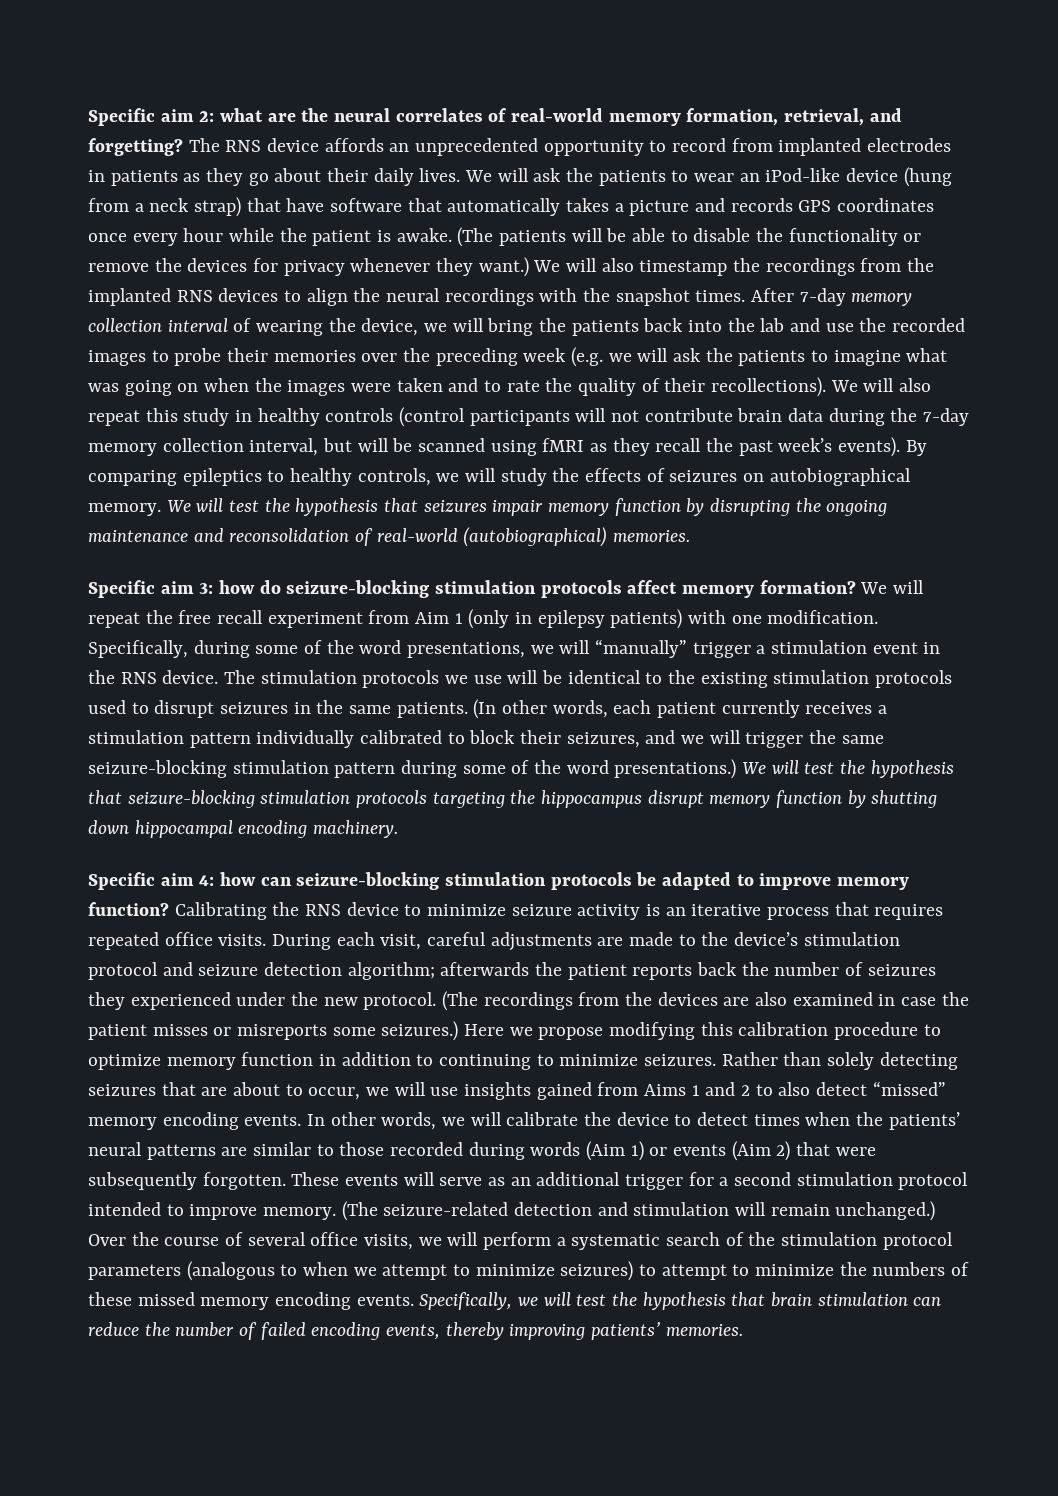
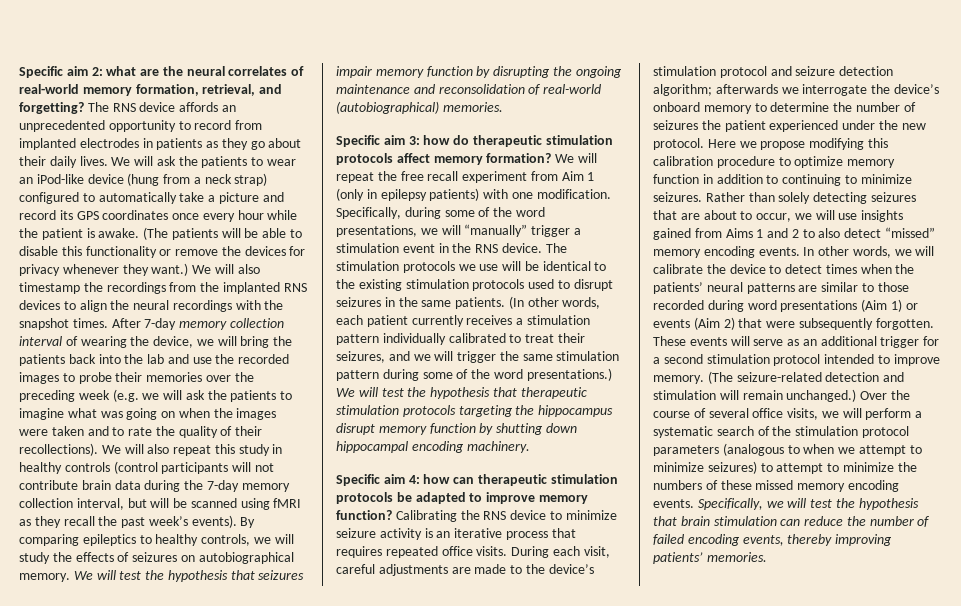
- We will ask the patients to wear an iPod-like device (hung from a neck strap) that have software that automatically takes a picture and records GPS coordinates once every hour while the patient is awake.
+ We will ask the patients to wear an iPod-like device (hung from a neck strap) configured to automatically take a picture and record its GPS coordinates once every hour while the patient is awake.
- (The patients will be able to disable the functionality or remove the devices for privacy whenever they want.)
+ (The patients will be able to disable this functionality or remove the devices for privacy whenever they want.)
- Specific aim 3: how do seizure-blocking stimulation protocols affect memory formation?
+ Specific aim 3: how do therapeutic stimulation protocols affect memory formation?
- (In other words, each patient currently receives a stimulation pattern individually calibrated to block their seizures, and we will trigger the same seizure-blocking stimulation pattern during some of the word presentations.)
+ (In other words, each patient currently receives a stimulation pattern individually calibrated to treat their seizures, and we will trigger the same stimulation pattern during some of the word presentations.)
- We will test the hypothesis that seizure-blocking stimulation protocols targeting the hippocampus disrupt memory function by shutting down hippocampal encoding machinery.
+ We will test the hypothesis that therapeutic stimulation protocols targeting the hippocampus disrupt memory function by shutting down hippocampal encoding machinery.
- Specific aim 4: how can seizure-blocking stimulation protocols be adapted to improve memory function?
+ Specific aim 4: how can therapeutic stimulation protocols be adapted to improve memory function?
- During each visit, careful adjustments are made to the device’s stimulation protocol and seizure detection algorithm; afterwards the patient reports back the number of seizures they experienced under the new protocol.
+ During each visit, careful adjustments are made to the device’s stimulation protocol and seizure detection algorithm; afterwards we interrogate the device’s onboard memory to determine the number of seizures the patient experienced under the new protocol.
- (The recordings from the devices are also examined in case the patient misses or misreports some seizures.)
- In other words, we will calibrate the device to detect times when the patients’ neural patterns are similar to those recorded during words (Aim 1) or events (Aim 2) that were subsequently forgotten.
+ In other words, we will calibrate the device to detect times when the patients’ neural patterns are similar to those recorded during word presentations (Aim 1) or events (Aim 2) that were subsequently forgotten.

